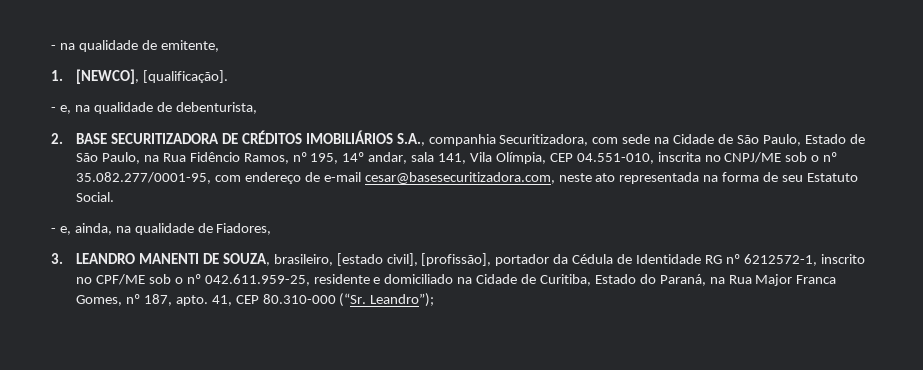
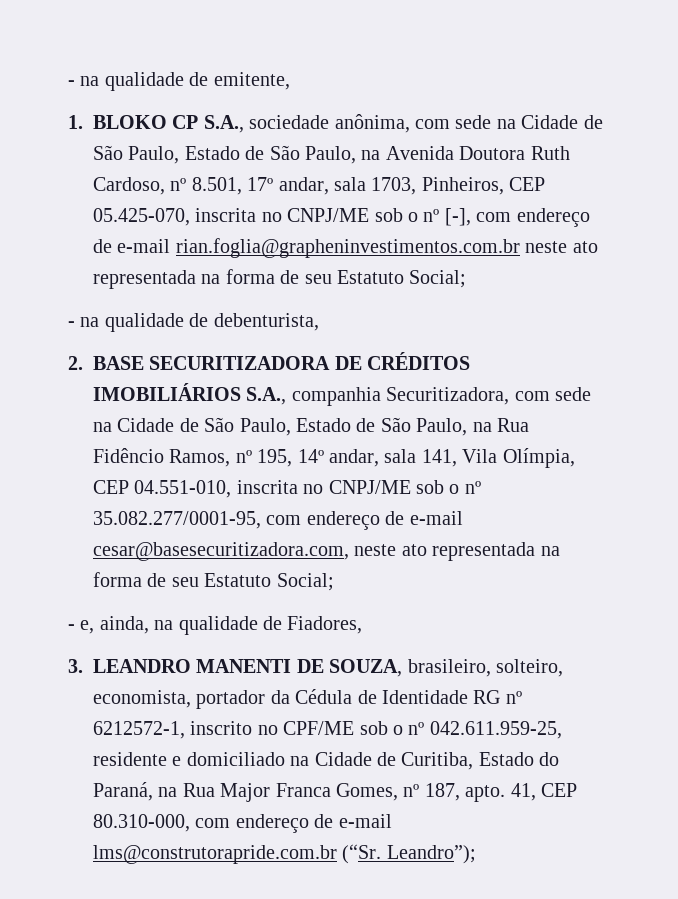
- 1. [NEWCO], [qualificação].
- - e, na qualidade de debenturista,
+ 1. BLOKO CP S.A., sociedade anônima, com sede na Cidade de São Paulo, Estado de São Paulo, na Avenida Doutora Ruth Cardoso, nº 8.501, 17º andar, sala 1703, Pinheiros, CEP 05.425-070, inscrita no CNPJ/ME sob o nº [-], com endereço de e-mail rian.foglia@grapheninvestimentos.com.br neste ato representada na forma de seu Estatuto Social;
+ - na qualidade de debenturista,
- 2. BASE SECURITIZADORA DE CRÉDITOS IMOBILIÁRIOS S.A., companhia Securitizadora, com sede na Cidade de São Paulo, Estado de São Paulo, na Rua Fidêncio Ramos, nº 195, 14º andar, sala 141, Vila Olímpia, CEP 04.551-010, inscrita no CNPJ/ME sob o nº 35.082.277/0001-95, com endereço de e-mail cesar@basesecuritizadora.com, neste ato representada na forma de seu Estatuto Social.
+ 2. BASE SECURITIZADORA DE CRÉDITOS IMOBILIÁRIOS S.A., companhia Securitizadora, com sede na Cidade de São Paulo, Estado de São Paulo, na Rua Fidêncio Ramos, nº 195, 14º andar, sala 141, Vila Olímpia, CEP 04.551-010, inscrita no CNPJ/ME sob o nº 35.082.277/0001-95, com endereço de e-mail cesar@basesecuritizadora.com, neste ato representada na forma de seu Estatuto Social;
- 3. LEANDRO MANENTI DE SOUZA, brasileiro, [estado civil], [profissão], portador da Cédula de Identidade RG nº 6212572-1, inscrito no CPF/ME sob o nº 042.611.959-25, residente e domiciliado na Cidade de Curitiba, Estado do Paraná, na Rua Major Franca Gomes, nº 187, apto.
+ 3. LEANDRO MANENTI DE SOUZA, brasileiro, solteiro, economista, portador da Cédula de Identidade RG nº 6212572-1, inscrito no CPF/ME sob o nº 042.611.959-25, residente e domiciliado na Cidade de Curitiba, Estado do Paraná, na Rua Major Franca Gomes, nº 187, apto.
- 41, CEP 80.310-000 (“Sr. Leandro”);
+ 41, CEP 80.310-000, com endereço de e-mail lms@construtorapride.com.br (“Sr. Leandro”);

